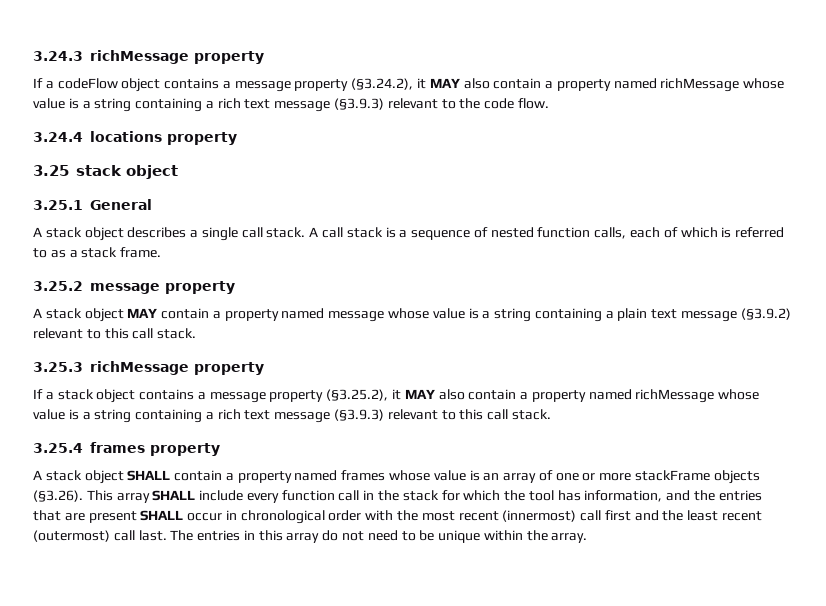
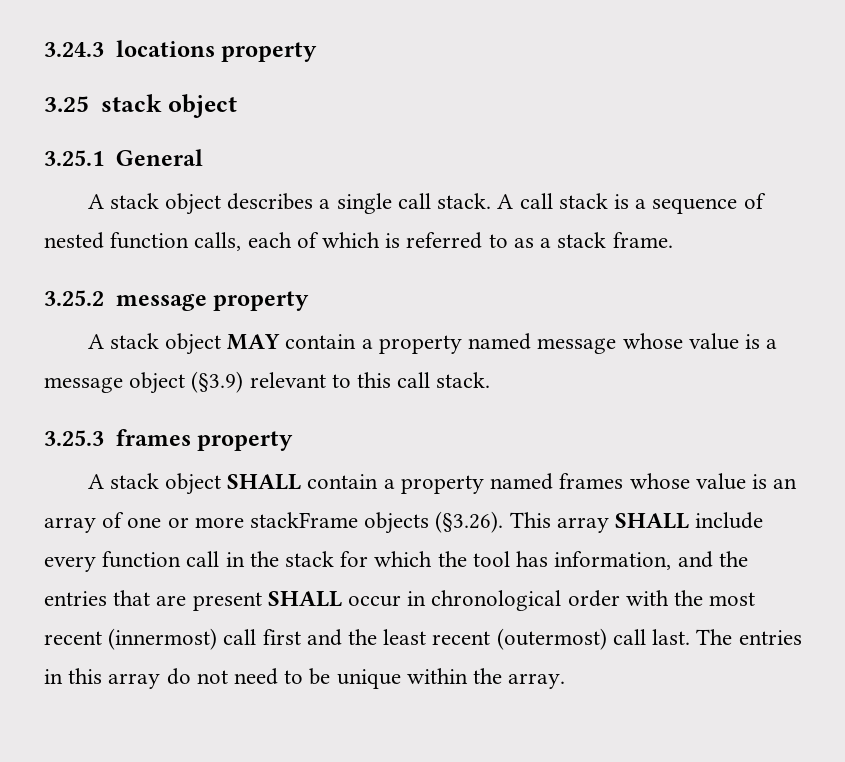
- 3.24.3 richMessage property
- If a codeFlow object contains a message property (§3.24.2), it MAY also contain a property named richMessage whose value is a string containing a rich text message (§3.9.3) relevant to the code flow.
- 3.24.4 locations property
+ 3.24.3 locations property
- A stack object MAY contain a property named message whose value is a string containing a plain text message (§3.9.2) relevant to this call stack.
- 3.25.3 richMessage property
- If a stack object contains a message property (§3.25.2), it MAY also contain a property named richMessage whose value is a string containing a rich text message (§3.9.3) relevant to this call stack.
- 3.25.4 frames property
+ A stack object MAY contain a property named message whose value is a message object (§3.9) relevant to this call stack.
+ 3.25.3 frames property

